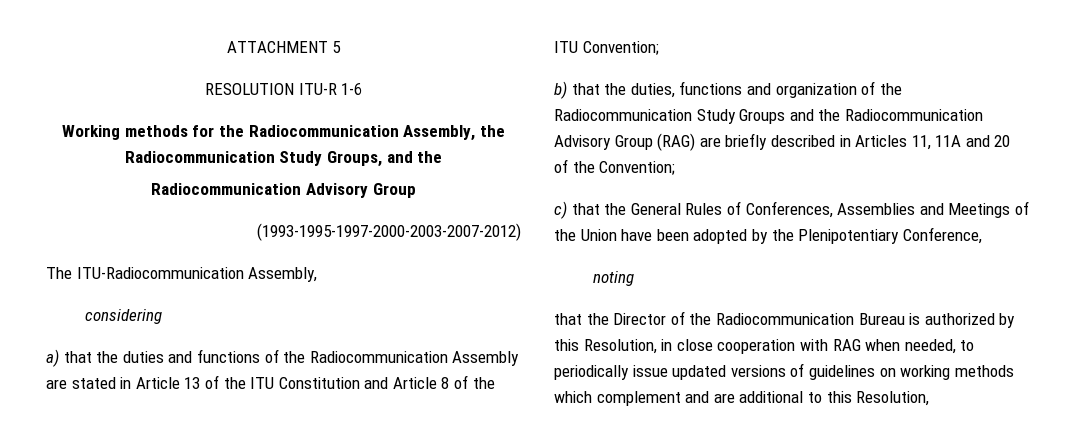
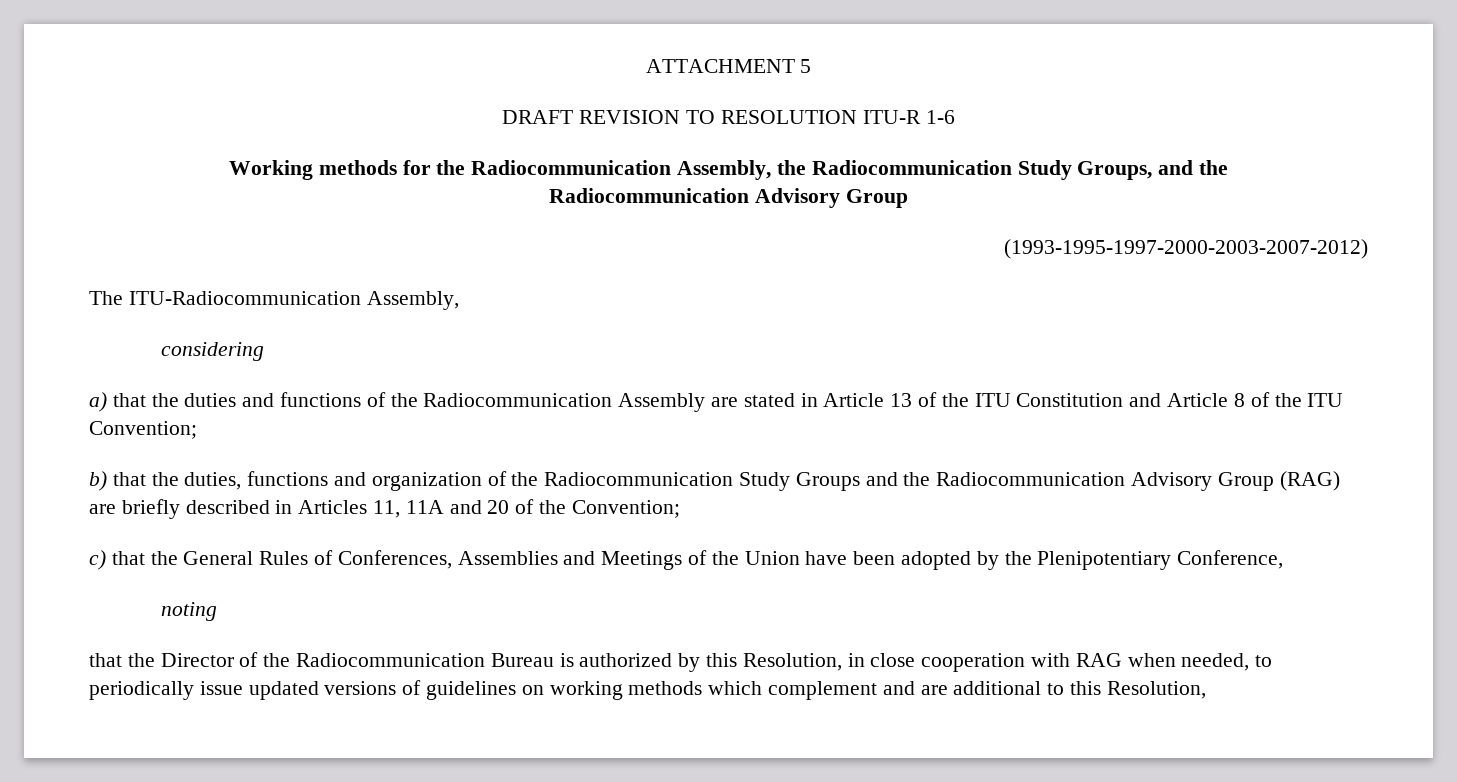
- RESOLUTION ITU-R 1-6
+ DRAFT REVISION TO RESOLUTION ITU-R 1-6

